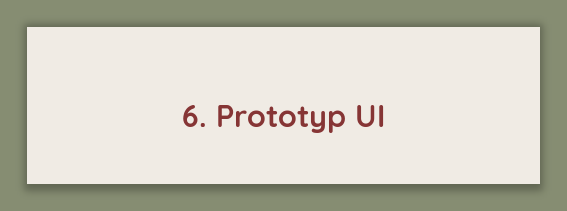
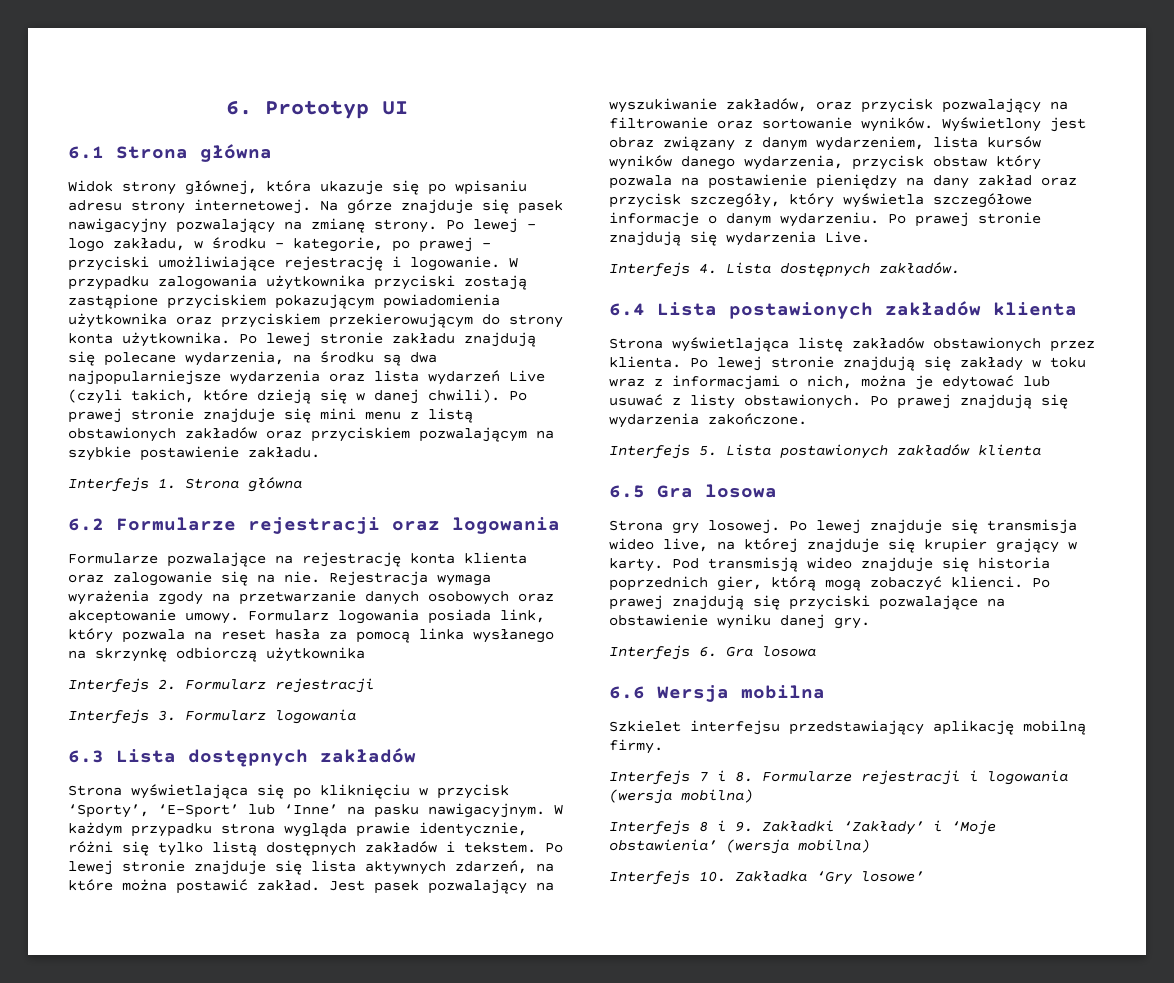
+ 6.1 Strona główna
+ Widok strony głównej, która ukazuje się po wpisaniu adresu strony internetowej. Na górze znajduje się pasek nawigacyjny pozwalający na zmianę strony. Po lewej – logo zakładu, w środku – kategorie, po prawej – przyciski umożliwiające rejestrację i logowanie. W przypadku zalogowania użytkownika przyciski zostają zastąpione przyciskiem pokazującym powiadomienia użytkownika oraz przyciskiem przekierowującym do strony konta użytkownika. Po lewej stronie zakładu znajdują się polecane wydarzenia, na środku są dwa najpopularniejsze wydarzenia oraz lista wydarzeń Live (czyli takich, które dzieją się w danej chwili). Po prawej stronie znajduje się mini menu z listą obstawionych zakładów oraz przyciskiem pozwalającym na szybkie postawienie zakładu.
+ Interfejs 1. Strona główna
+ 6.2 Formularze rejestracji oraz logowania
+ Formularze pozwalające na rejestrację konta klienta oraz zalogowanie się na nie. Rejestracja wymaga wyrażenia zgody na przetwarzanie danych osobowych oraz akceptowanie umowy. Formularz logowania posiada link, który pozwala na reset hasła za pomocą linka wysłanego na skrzynkę odbiorczą użytkownika
+ Interfejs 2. Formularz rejestracji
+ Interfejs 3. Formularz logowania
+ 6.3 Lista dostępnych zakładów
+ Strona wyświetlająca się po kliknięciu w przycisk ‘Sporty’, ‘E-Sport’ lub ‘Inne’ na pasku nawigacyjnym. W każdym przypadku strona wygląda prawie identycznie, różni się tylko listą dostępnych zakładów i tekstem. Po lewej stronie znajduje się lista aktywnych zdarzeń, na które można postawić zakład. Jest pasek pozwalający na wyszukiwanie zakładów, oraz przycisk pozwalający na filtrowanie oraz sortowanie wyników. Wyświetlony jest obraz związany z danym wydarzeniem, lista kursów wyników danego wydarzenia, przycisk obstaw który pozwala na postawienie pieniędzy na dany zakład oraz przycisk szczegóły, który wyświetla szczegółowe informacje o danym wydarzeniu. Po prawej stronie znajdują się wydarzenia Live.
+ Interfejs 4. Lista dostępnych zakładów.
+ 6.4 Lista postawionych zakładów klienta
+ Strona wyświetlająca listę zakładów obstawionych przez klienta. Po lewej stronie znajdują się zakłady w toku wraz z informacjami o nich, można je edytować lub usuwać z listy obstawionych. Po prawej znajdują się wydarzenia zakończone.
+ Interfejs 5. Lista postawionych zakładów klienta
+ 6.5 Gra losowa
+ Strona gry losowej. Po lewej znajduje się transmisja wideo live, na której znajduje się krupier grający w karty. Pod transmisją wideo znajduje się historia poprzednich gier, którą mogą zobaczyć klienci. Po prawej znajdują się przyciski pozwalające na obstawienie wyniku danej gry.
+ Interfejs 6. Gra losowa
+ 6.6 Wersja mobilna
+ Szkielet interfejsu przedstawiający aplikację mobilną firmy.
+ Interfejs 7 i 8. Formularze rejestracji i logowania (wersja mobilna)
+ Interfejs 8 i 9. Zakładki ‘Zakłady’ i ‘Moje obstawienia’ (wersja mobilna)
+ Interfejs 10. Zakładka ‘Gry losowe’

